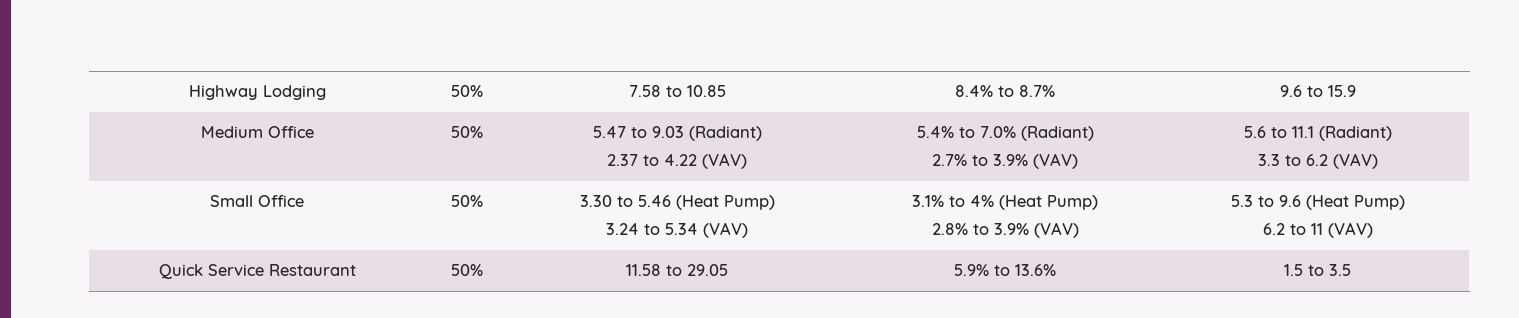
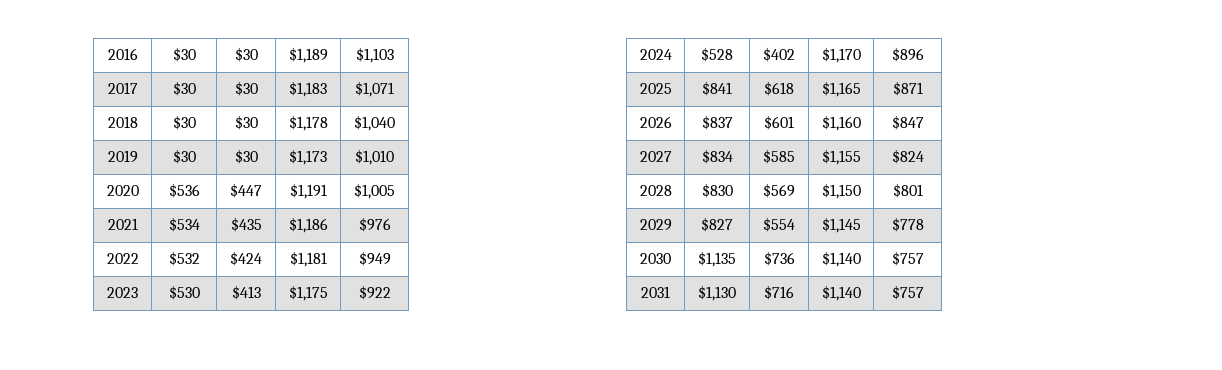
- Highway Lodging | 50% | 7.58 to 10.85 | 8.4% to 8.7% | 9.6 to 15.9
- Medium Office | 50% | 5.47 to 9.03 (Radiant)
- 2.37 to 4.22 (VAV) | 5.4% to 7.0% (Radiant)
- 2.7% to 3.9% (VAV) | 5.6 to 11.1 (Radiant)
- 3.3 to 6.2 (VAV)
- Small Office | 50% | 3.30 to 5.46 (Heat Pump)
- 3.24 to 5.34 (VAV) | 3.1% to 4% (Heat Pump)
- 2.8% to 3.9% (VAV) | 5.3 to 9.6 (Heat Pump)
- 6.2 to 11 (VAV)
- Quick Service Restaurant | 50% | 11.58 to 29.05 | 5.9% to 13.6% | 1.5 to 3.5
+ 2016 | $30 | $30 | $1,189 | $1,103
+ 2017 | $30 | $30 | $1,183 | $1,071
+ 2018 | $30 | $30 | $1,178 | $1,040
+ 2019 | $30 | $30 | $1,173 | $1,010
+ 2020 | $536 | $447 | $1,191 | $1,005
+ 2021 | $534 | $435 | $1,186 | $976
+ 2022 | $532 | $424 | $1,181 | $949
+ 2023 | $530 | $413 | $1,175 | $922
+ 2024 | $528 | $402 | $1,170 | $896
+ 2025 | $841 | $618 | $1,165 | $871
+ 2026 | $837 | $601 | $1,160 | $847
+ 2027 | $834 | $585 | $1,155 | $824
+ 2028 | $830 | $569 | $1,150 | $801
+ 2029 | $827 | $554 | $1,145 | $778
+ 2030 | $1,135 | $736 | $1,140 | $757
+ 2031 | $1,130 | $716 | $1,140 | $757

